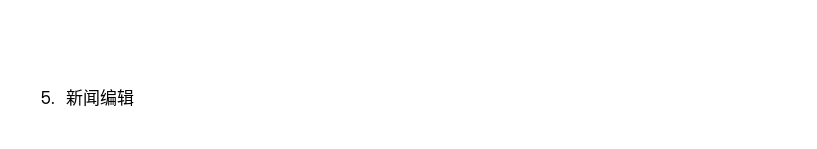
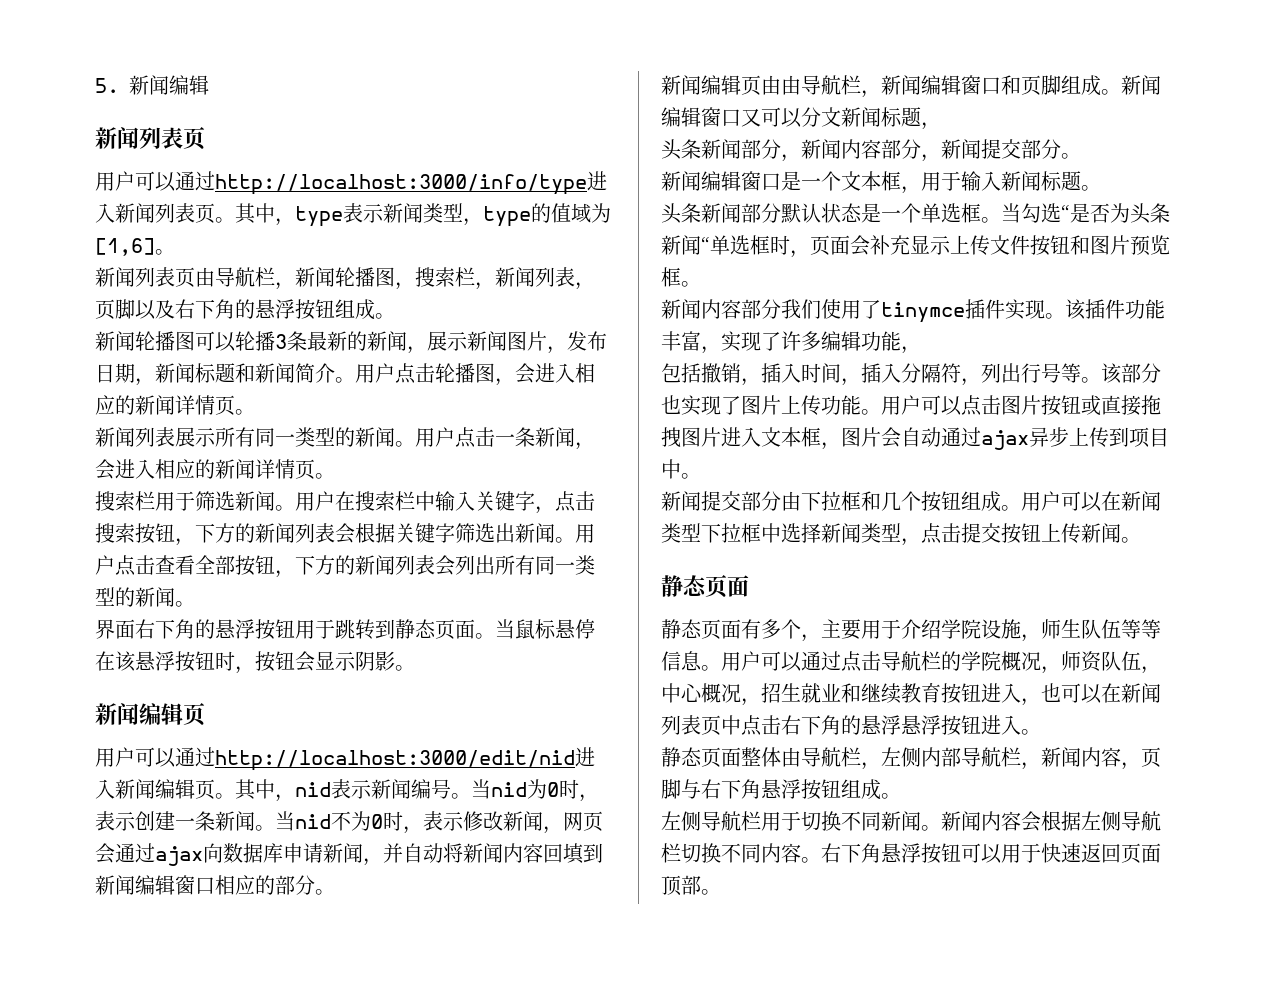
  5.新闻编辑
+ 新闻列表页
+ 用户可以通过http://localhost:3000/info/type进入新闻列表页。其中，type表示新闻类型，type的值域为[1,6]。
+ 新闻列表页由导航栏，新闻轮播图，搜索栏，新闻列表，页脚以及右下角的悬浮按钮组成。
+ 新闻轮播图可以轮播3条最新的新闻，展示新闻图片，发布日期，新闻标题和新闻简介。用户点击轮播图，会进入相应的新闻详情页。
+ 新闻列表展示所有同一类型的新闻。用户点击一条新闻，会进入相应的新闻详情页。
+ 搜索栏用于筛选新闻。用户在搜索栏中输入关键字，点击搜索按钮，下方的新闻列表会根据关键字筛选出新闻。用户点击查看全部按钮，下方的新闻列表会列出所有同一类型的新闻。
+ 界面右下角的悬浮按钮用于跳转到静态页面。当鼠标悬停在该悬浮按钮时，按钮会显示阴影。
+ 新闻编辑页
+ 用户可以通过http://localhost:3000/edit/nid进入新闻编辑页。其中，nid表示新闻编号。当nid为0时，表示创建一条新闻。当nid不为0时，表示修改新闻，网页会通过ajax向数据库申请新闻，并自动将新闻内容回填到新闻编辑窗口相应的部分。
+ 新闻编辑页由由导航栏，新闻编辑窗口和页脚组成。新闻编辑窗口又可以分文新闻标题，
+ 头条新闻部分，新闻内容部分，新闻提交部分。
+ 新闻编辑窗口是一个文本框，用于输入新闻标题。
+ 头条新闻部分默认状态是一个单选框。当勾选“是否为头条新闻“单选框时，页面会补充显示上传文件按钮和图片预览框。
+ 新闻内容部分我们使用了tinymce插件实现。该插件功能丰富，实现了许多编辑功能，
+ 包括撤销，插入时间，插入分隔符，列出行号等。该部分也实现了图片上传功能。用户可以点击图片按钮或直接拖拽图片进入文本框，图片会自动通过ajax异步上传到项目中。
+ 新闻提交部分由下拉框和几个按钮组成。用户可以在新闻类型下拉框中选择新闻类型，点击提交按钮上传新闻。
+ 静态页面
+ 静态页面有多个，主要用于介绍学院设施，师生队伍等等信息。用户可以通过点击导航栏的学院概况，师资队伍，中心概况，招生就业和继续教育按钮进入，也可以在新闻列表页中点击右下角的悬浮悬浮按钮进入。
+ 静态页面整体由导航栏，左侧内部导航栏，新闻内容，页脚与右下角悬浮按钮组成。
+ 左侧导航栏用于切换不同新闻。新闻内容会根据左侧导航栏切换不同内容。右下角悬浮按钮可以用于快速返回页面顶部。

